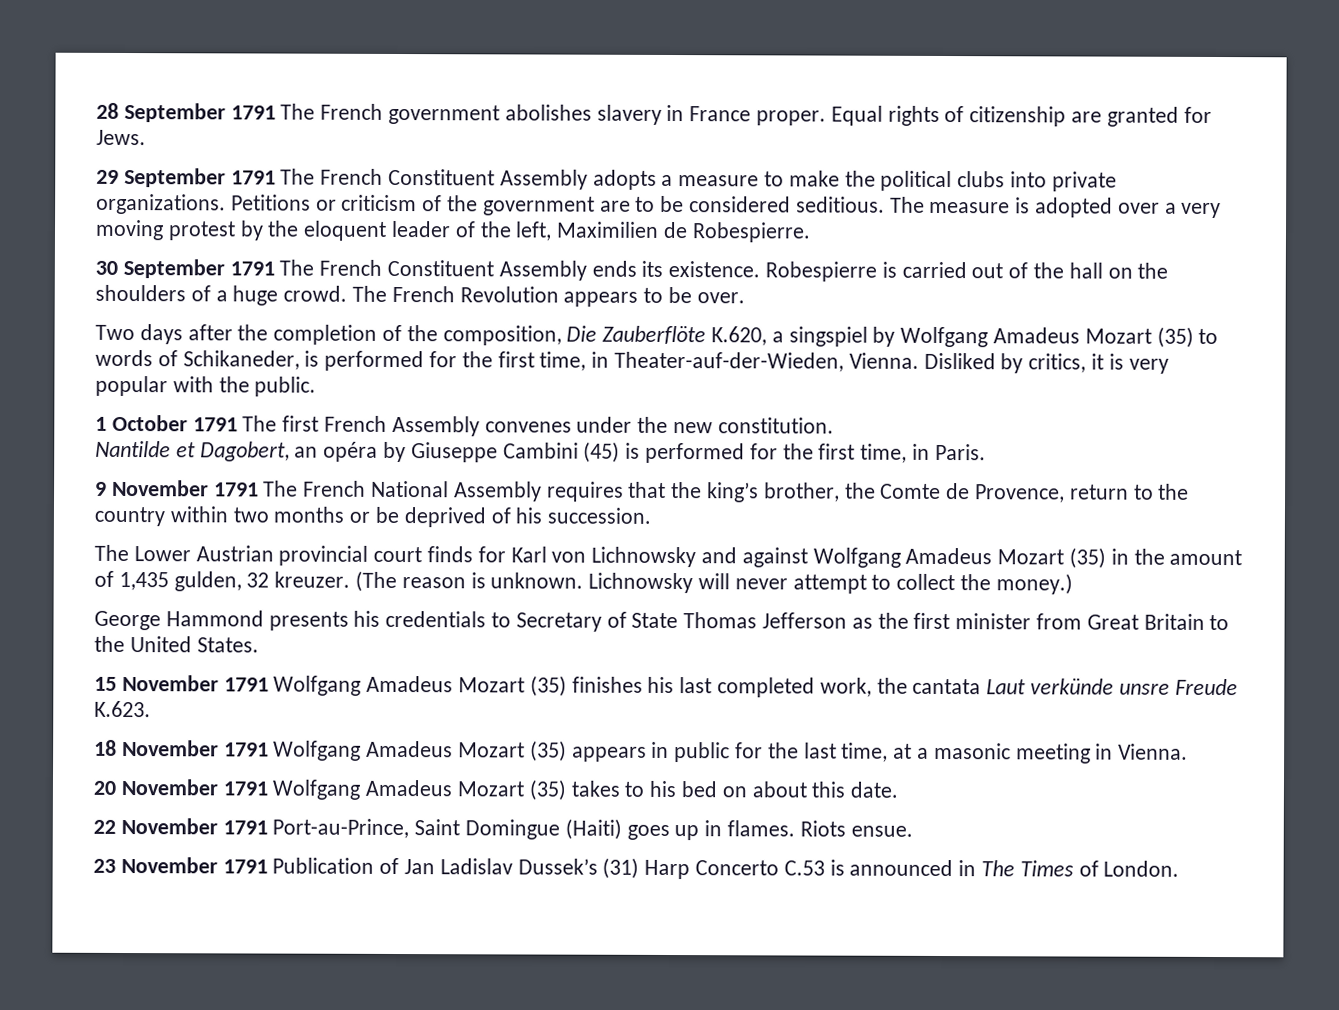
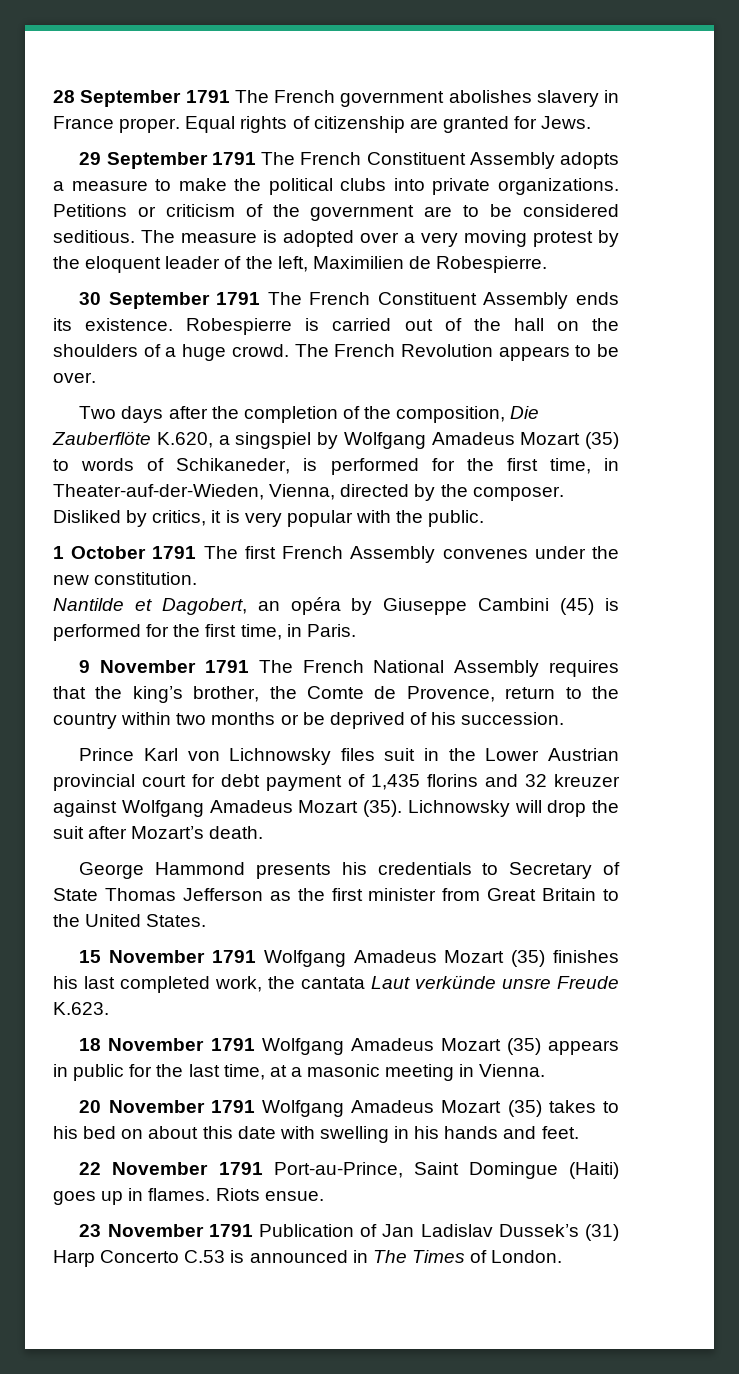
- Two days after the completion of the composition, Die Zauberflöte K.620, a singspiel by Wolfgang Amadeus Mozart (35) to words of Schikaneder, is performed for the first time, in Theater-auf-der-Wieden, Vienna.
+ Two days after the completion of the composition, Die Zauberflöte K.620, a singspiel by Wolfgang Amadeus Mozart (35) to words of Schikaneder, is performed for the first time, in Theater-auf-der-Wieden, Vienna, directed by the composer.
- The Lower Austrian provincial court finds for Karl von Lichnowsky and against Wolfgang Amadeus Mozart (35) in the amount of 1,435 gulden, 32 kreuzer. (The reason is unknown. Lichnowsky will never attempt to collect the money.)
+ Prince Karl von Lichnowsky files suit in the Lower Austrian provincial court for debt payment of 1,435 florins and 32 kreuzer against Wolfgang Amadeus Mozart (35). Lichnowsky will drop the suit after Mozart’s death.
- 20 November 1791 Wolfgang Amadeus Mozart (35) takes to his bed on about this date.
+ 20 November 1791 Wolfgang Amadeus Mozart (35) takes to his bed on about this date with swelling in his hands and feet.

